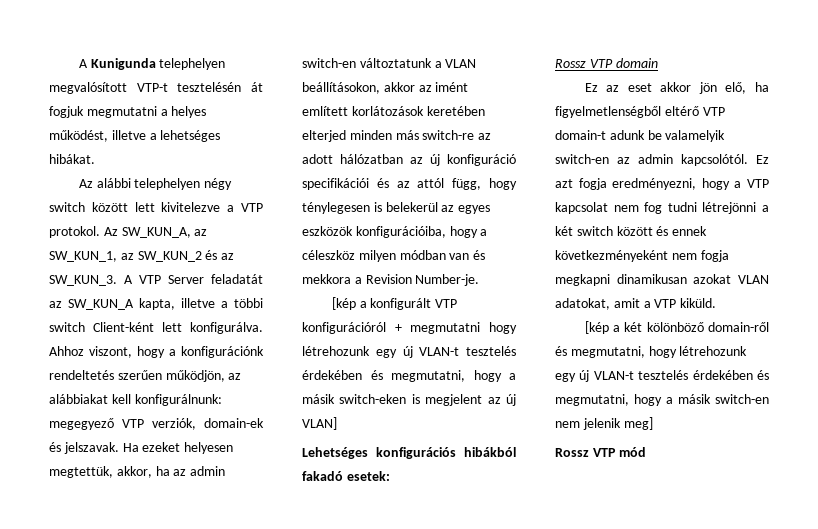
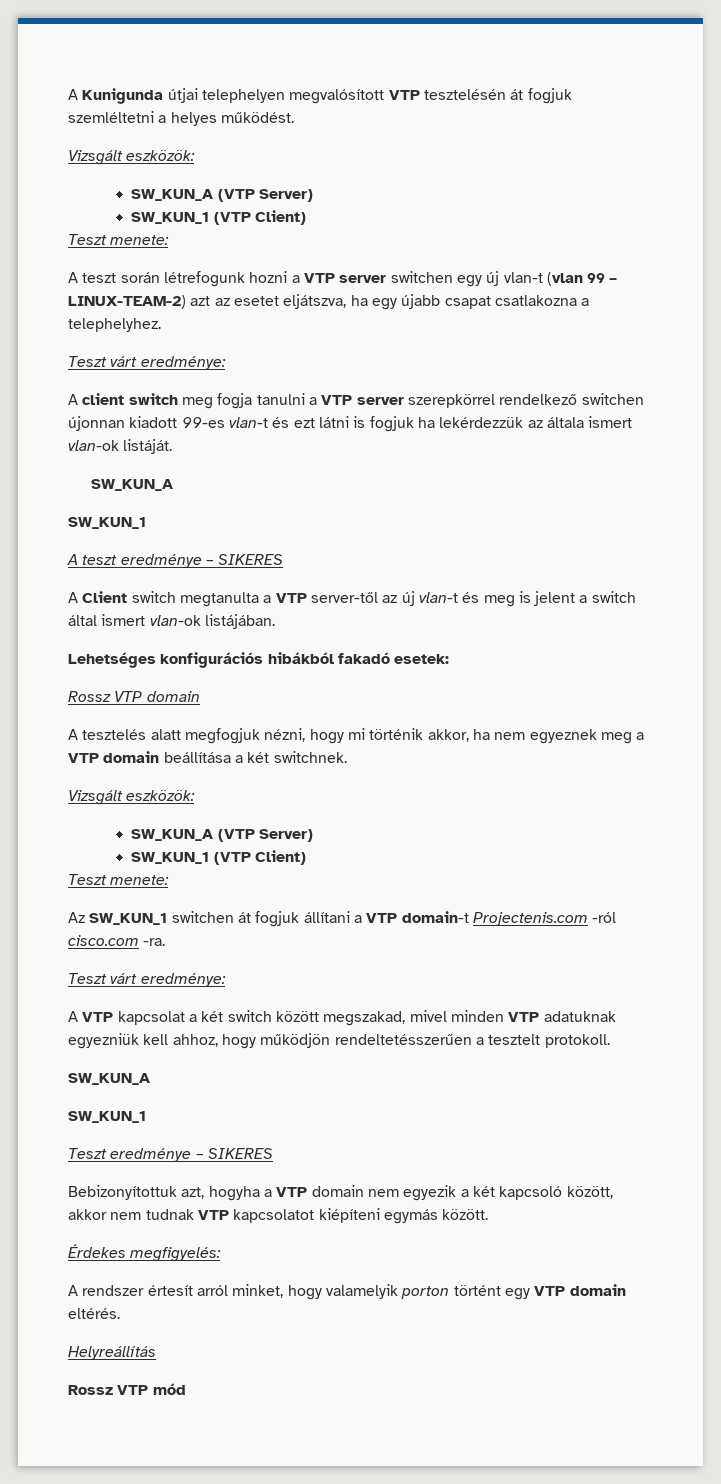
- A Kunigunda telephelyen megvalósított VTP-t tesztelésén át fogjuk megmutatni a helyes működést, illetve a lehetséges hibákat.
- Az alábbi telephelyen négy switch között lett kivitelezve a VTP protokol. Az SW_KUN_A, az SW_KUN_1, az SW_KUN_2 és az SW_KUN_3. A VTP Server feladatát az SW_KUN_A kapta, illetve a többi switch Client-ként lett konfigurálva. Ahhoz viszont, hogy a konfigurációnk rendeltetés szerűen működjön, az alábbiakat kell konfigurálnunk: megegyező VTP verziók, domain-ek és jelszavak. Ha ezeket helyesen megtettük, akkor, ha az admin switch-en változtatunk a VLAN beállításokon, akkor az imént említett korlátozások keretében elterjed minden más switch-re az adott hálózatban az új konfiguráció specifikációi és az attól függ, hogy ténylegesen is belekerül az egyes eszközök konfigurációiba, hogy a céleszköz milyen módban van és mekkora a Revision Number-je.
- [kép a konfigurált VTP konfigurációról + megmutatni hogy létrehozunk egy új VLAN-t tesztelés érdekében és megmutatni, hogy a másik switch-eken is megjelent az új VLAN]
+ A Kunigunda útjai telephelyen megvalósított VTP tesztelésén át fogjuk szemléltetni a helyes működést.
+ Vizsgált eszközök:
+ SW_KUN_A (VTP Server)
+ SW_KUN_1 (VTP Client)
+ Teszt menete:
+ A teszt során létrefogunk hozni a VTP server switchen egy új vlan-t (vlan 99 – LINUX-TEAM-2) azt az esetet eljátszva, ha egy újabb csapat csatlakozna a telephelyhez.
+ Teszt várt eredménye:
+ A client switch meg fogja tanulni a VTP server szerepkörrel rendelkező switchen újonnan kiadott 99-es vlan-t és ezt látni is fogjuk ha lekérdezzük az általa ismert vlan-ok listáját.
+ SW_KUN_A
+ SW_KUN_1
+ A teszt eredménye – SIKERES
+ A Client switch megtanulta a VTP server-től az új vlan-t és meg is jelent a switch által ismert vlan-ok listájában.
- Ez az eset akkor jön elő, ha figyelmetlenségből eltérő VTP domain-t adunk be valamelyik switch-en az admin kapcsolótól. Ez azt fogja eredményezni, hogy a VTP kapcsolat nem fog tudni létrejönni a két switch között és ennek következményeként nem fogja megkapni dinamikusan azokat VLAN adatokat, amit a VTP kiküld.
- [kép a két kölönböző domain-ről és megmutatni, hogy létrehozunk egy új VLAN-t tesztelés érdekében és megmutatni, hogy a másik switch-en nem jelenik meg]
+ A tesztelés alatt megfogjuk nézni, hogy mi történik akkor, ha nem egyeznek meg a VTP domain beállítása a két switchnek.
+ Vizsgált eszközök:
+ SW_KUN_A (VTP Server)
+ SW_KUN_1 (VTP Client)
+ Teszt menete:
+ Az SW_KUN_1 switchen át fogjuk állítani a VTP domain-t Projectenis.com -ról cisco.com -ra.
+ Teszt várt eredménye:
+ A VTP kapcsolat a két switch között megszakad, mivel minden VTP adatuknak egyezniük kell ahhoz, hogy működjön rendeltetésszerűen a tesztelt protokoll.
+ SW_KUN_A
+ SW_KUN_1
+ Teszt eredménye – SIKERES
+ Bebizonyítottuk azt, hogyha a VTP domain nem egyezik a két kapcsoló között, akkor nem tudnak VTP kapcsolatot kiépíteni egymás között.
+ Érdekes megfigyelés:
+ A rendszer értesít arról minket, hogy valamelyik porton történt egy VTP domain eltérés.
+ Helyreállítás

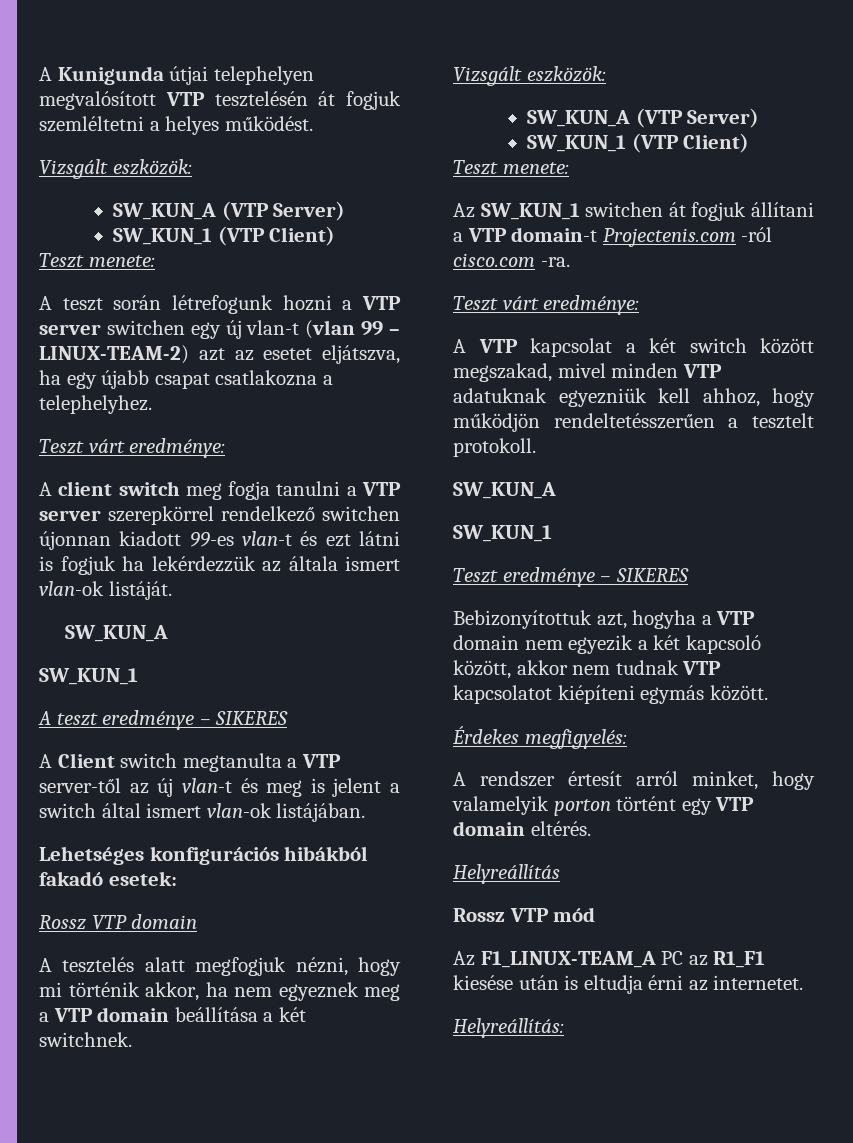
+ Az F1_LINUX-TEAM_A PC az R1_F1 kiesése után is eltudja érni az internetet.
+ Helyreállítás:

